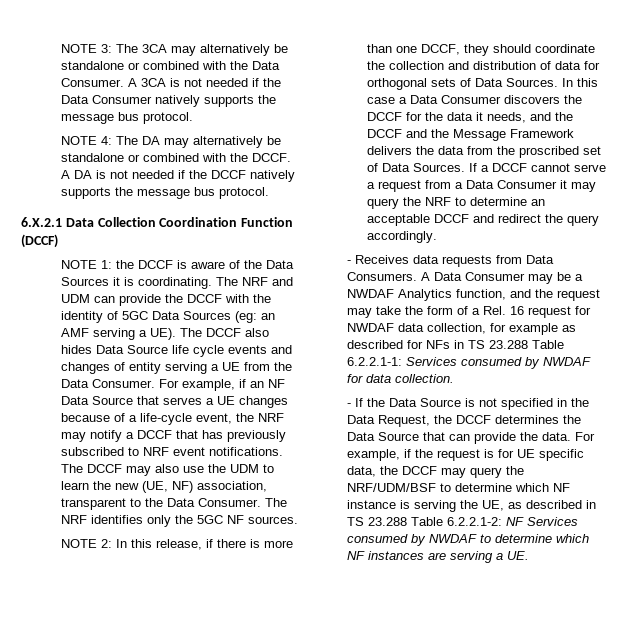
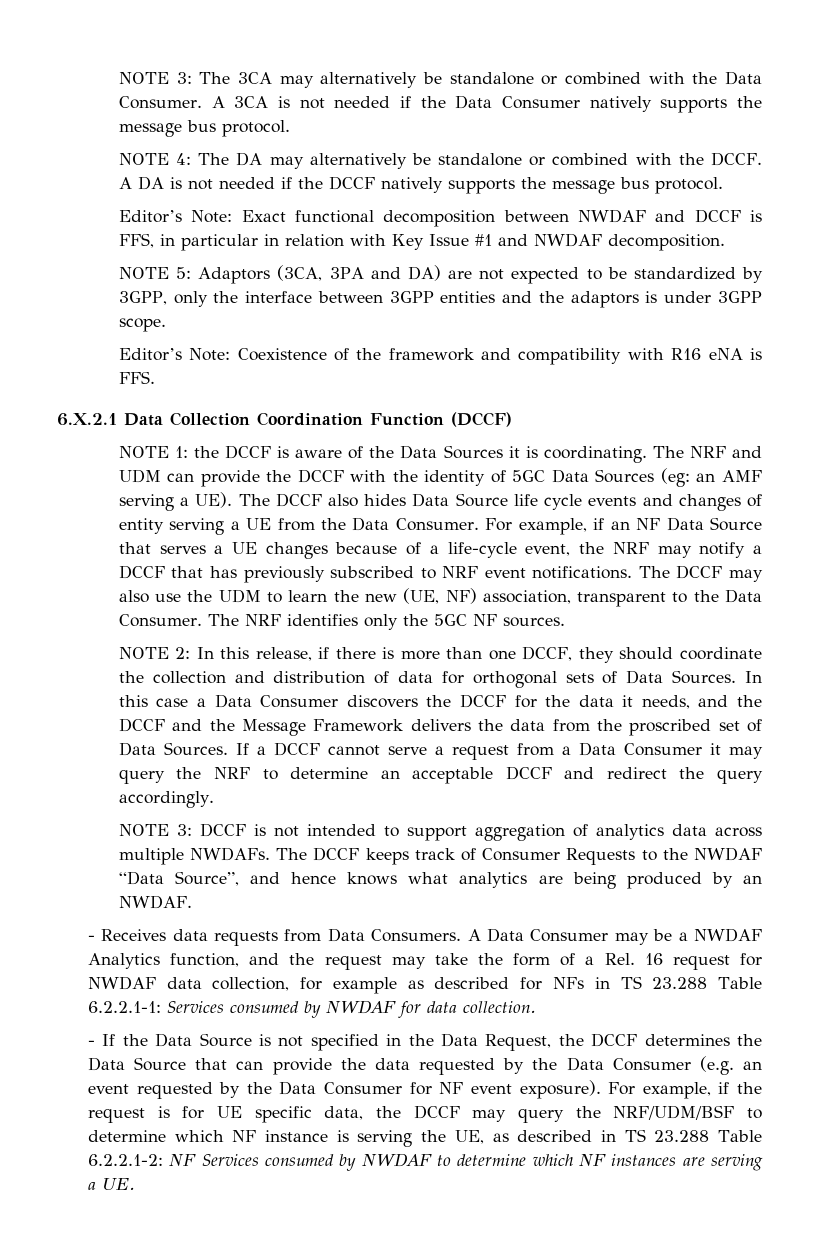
+ Editor’s Note: Exact functional decomposition between NWDAF and DCCF is FFS, in particular in relation with Key Issue #1 and NWDAF decomposition.
+ NOTE 5: Adaptors (3CA, 3PA and DA) are not expected to be standardized by 3GPP, only the interface between 3GPP entities and the adaptors is under 3GPP scope.
+ Editor’s Note: Coexistence of the framework and compatibility with R16 eNA is FFS.
+ NOTE 3: DCCF is not intended to support aggregation of analytics data across multiple NWDAFs. The DCCF keeps track of Consumer Requests to the NWDAF “Data Source”, and hence knows what analytics are being produced by an NWDAF.
- - If the Data Source is not specified in the Data Request, the DCCF determines the Data Source that can provide the data.
+ - If the Data Source is not specified in the Data Request, the DCCF determines the Data Source that can provide the data requested by the Data Consumer (e.g. an event requested by the Data Consumer for NF event exposure).

